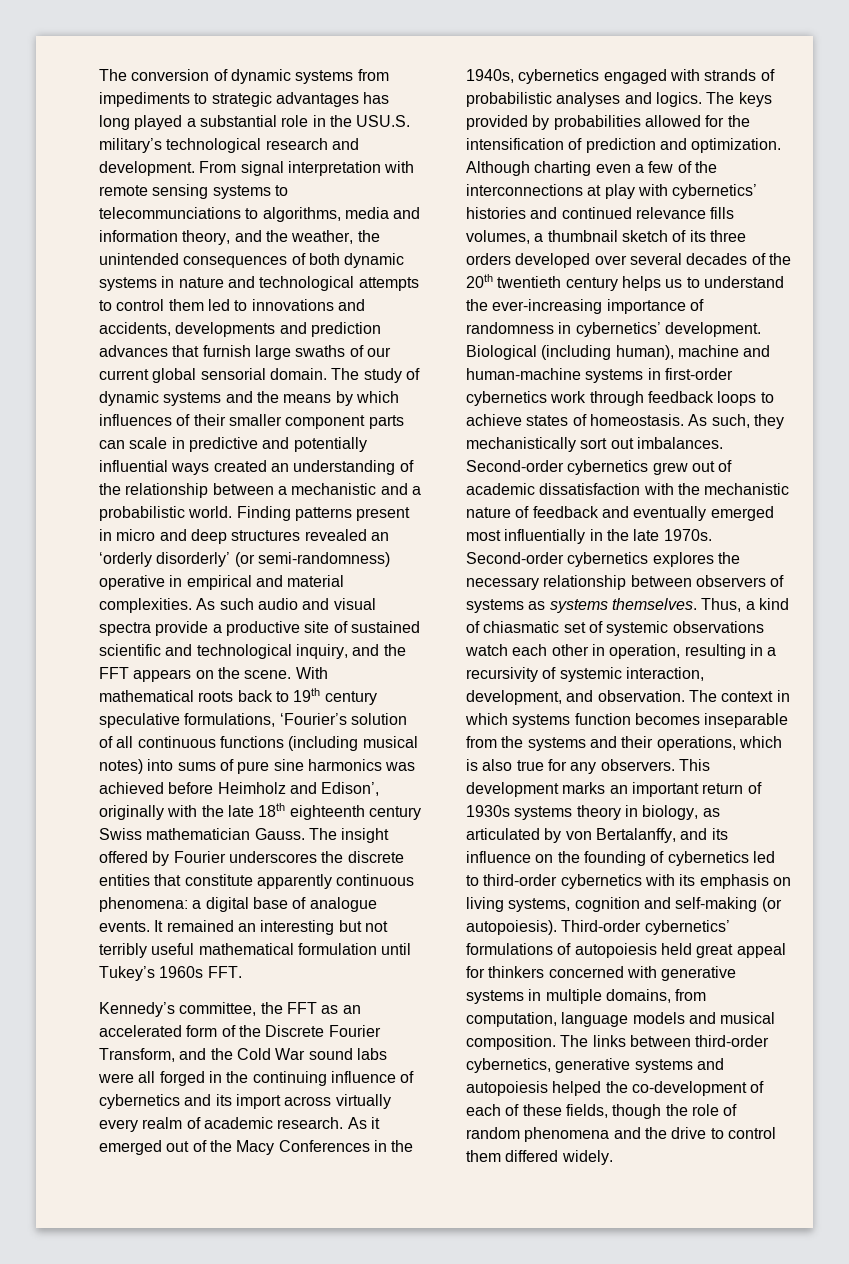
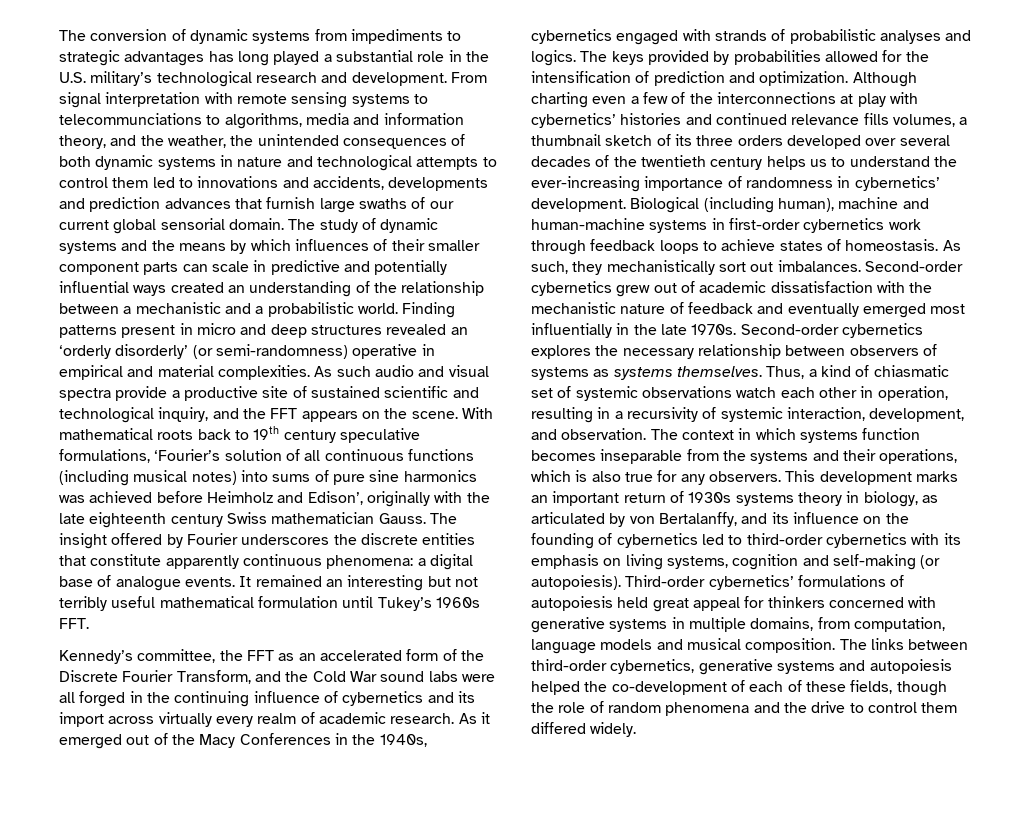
- The conversion of dynamic systems from impediments to strategic advantages has long played a substantial role in the USU.S. military’s technological research and development.
+ The conversion of dynamic systems from impediments to strategic advantages has long played a substantial role in the U.S. military’s technological research and development.
- With mathematical roots back to 19th century speculative formulations, ‘Fourier’s solution of all continuous functions (including musical notes) into sums of pure sine harmonics was achieved before Heimholz and Edison’, originally with the late 18th eighteenth century Swiss mathematician Gauss.
+ With mathematical roots back to 19th century speculative formulations, ‘Fourier’s solution of all continuous functions (including musical notes) into sums of pure sine harmonics was achieved before Heimholz and Edison’, originally with the late eighteenth century Swiss mathematician Gauss.
- Although charting even a few of the interconnections at play with cybernetics’ histories and continued relevance fills volumes, a thumbnail sketch of its three orders developed over several decades of the 20th twentieth century helps us to understand the ever-increasing importance of randomness in cybernetics’ development.
+ Although charting even a few of the interconnections at play with cybernetics’ histories and continued relevance fills volumes, a thumbnail sketch of its three orders developed over several decades of the twentieth century helps us to understand the ever-increasing importance of randomness in cybernetics’ development.

